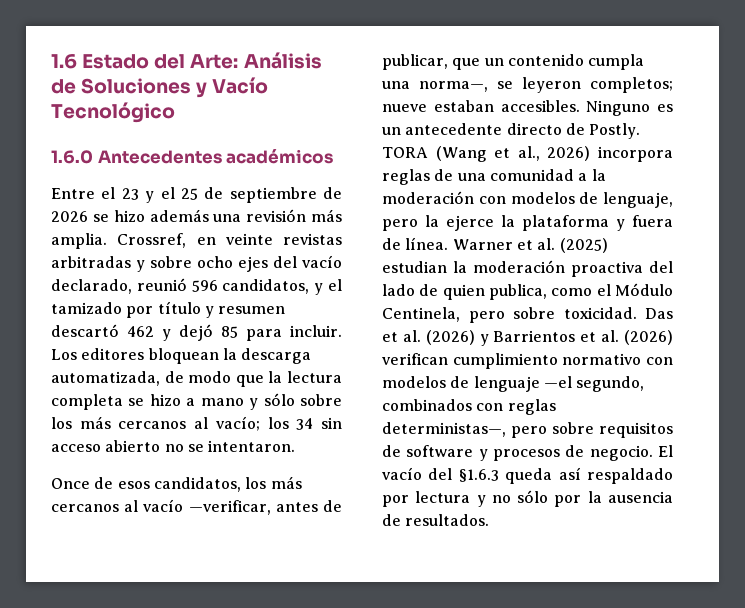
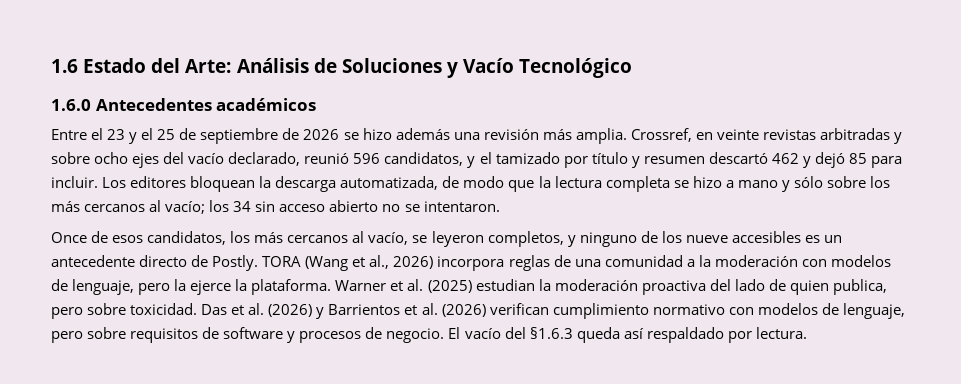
- Once de esos candidatos, los más cercanos al vacío —verificar, antes de publicar, que un contenido cumpla una norma—, se leyeron completos; nueve estaban accesibles. Ninguno es un antecedente directo de Postly.
+ Once de esos candidatos, los más cercanos al vacío, se leyeron completos, y ninguno de los nueve accesibles es un antecedente directo de Postly.
- TORA (Wang et al., 2026) incorpora reglas de una comunidad a la moderación con modelos de lenguaje, pero la ejerce la plataforma y fuera de línea.
+ TORA (Wang et al., 2026) incorpora reglas de una comunidad a la moderación con modelos de lenguaje, pero la ejerce la plataforma.
- Warner et al. (2025) estudian la moderación proactiva del lado de quien publica, como el Módulo Centinela, pero sobre toxicidad.
+ Warner et al. (2025) estudian la moderación proactiva del lado de quien publica, pero sobre toxicidad.
- Das et al. (2026) y Barrientos et al. (2026) verifican cumplimiento normativo con modelos de lenguaje —el segundo, combinados con reglas deterministas—, pero sobre requisitos de software y procesos de negocio.
+ Das et al. (2026) y Barrientos et al. (2026) verifican cumplimiento normativo con modelos de lenguaje, pero sobre requisitos de software y procesos de negocio.
- El vacío del §1.6.3 queda así respaldado por lectura y no sólo por la ausencia de resultados.
+ El vacío del §1.6.3 queda así respaldado por lectura.

